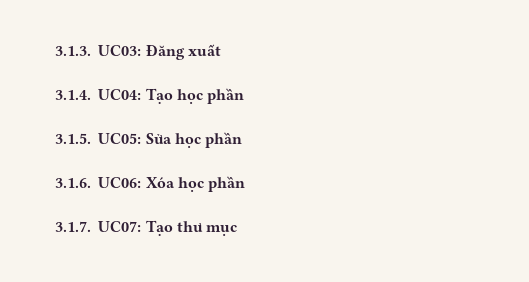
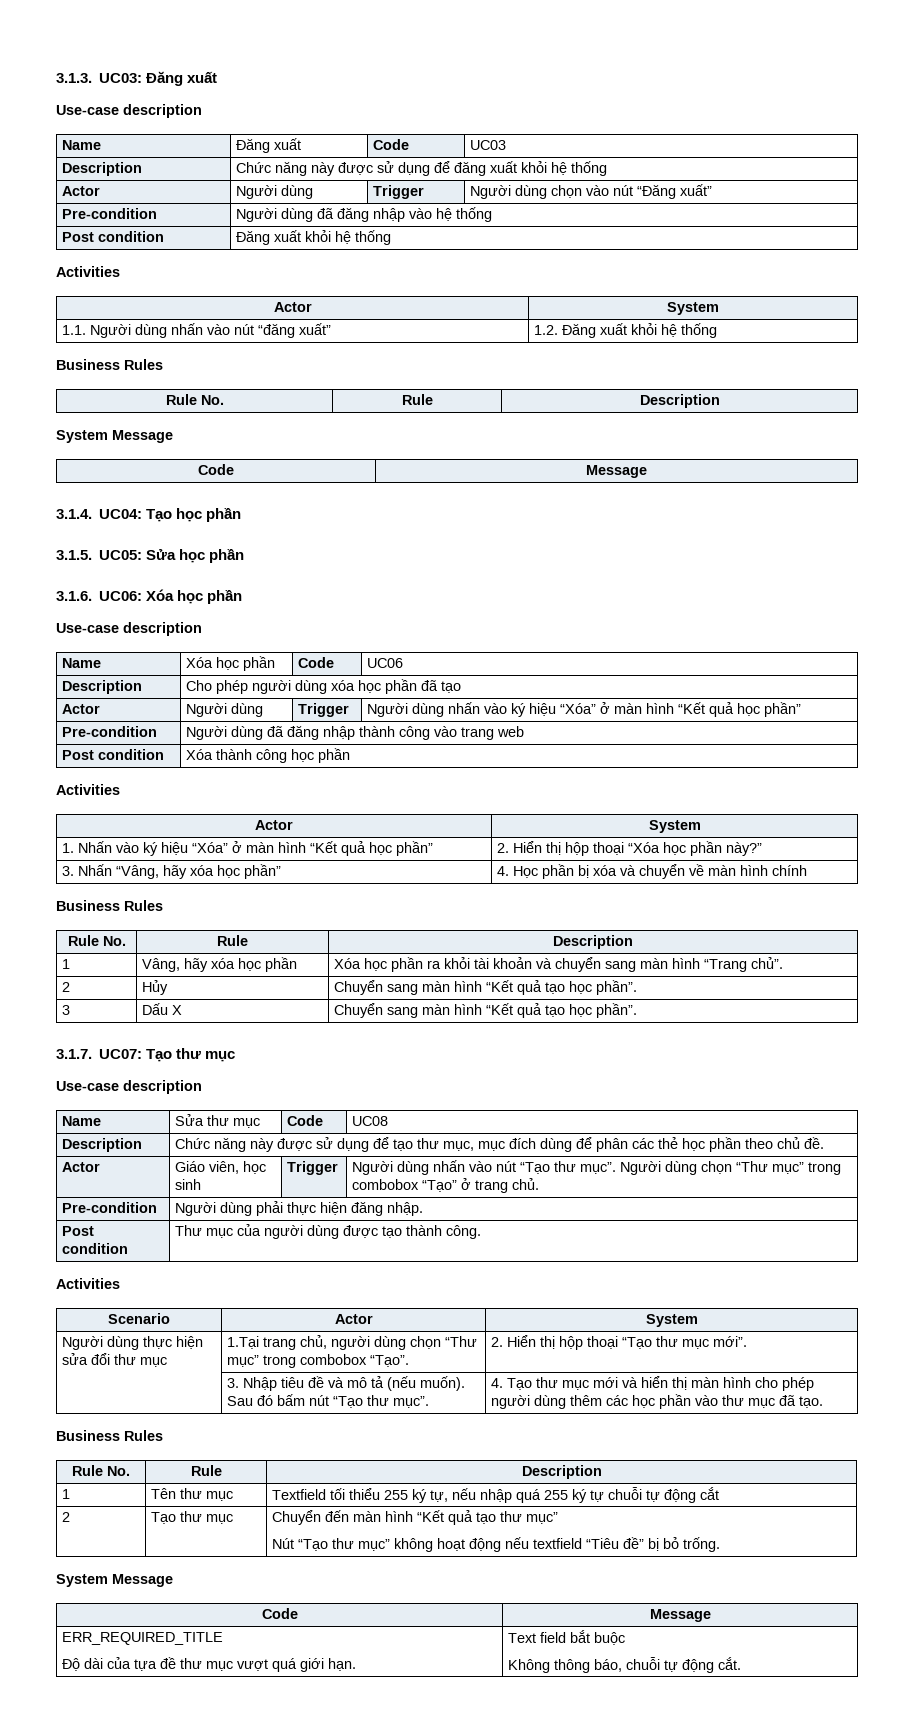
  3.1.3. UC03: Đăng xuất
+ Use-case description
+ Name | Đăng xuất | Code | UC03
+ Description | Chức năng này được sử dụng để đăng xuất khỏi hệ thống
+ Actor | Người dùng | Trigger | Người dùng chọn vào nút “Đăng xuất”
+ Pre-condition | Người dùng đã đăng nhập vào hệ thống
+ Post condition | Đăng xuất khỏi hệ thống
+ Activities
+ Actor | System
+ 1.1. Người dùng nhấn vào nút “đăng xuất” | 1.2. Đăng xuất khỏi hệ thống
+ Business Rules
+ Rule No. | Rule | Description
+ System Message
+ Code | Message
  3.1.6. UC06: Xóa học phần
+ Use-case description
+ Name | Xóa học phần | Code | UC06
+ Description | Cho phép người dùng xóa học phần đã tạo
+ Actor | Người dùng | Trigger | Người dùng nhấn vào ký hiệu “Xóa” ở màn hình “Kết quả học phần”
+ Pre-condition | Người dùng đã đăng nhập thành công vào trang web
+ Post condition | Xóa thành công học phần
+ Activities
+ Actor | System
+ 1. Nhấn vào ký hiệu “Xóa” ở màn hình “Kết quả học phần” | 2. Hiển thị hộp thoại “Xóa học phần này?”
+ 3. Nhấn “Vâng, hãy xóa học phần” | 4. Học phần bị xóa và chuyển về màn hình chính
+ Business Rules
+ Rule No. | Rule | Description
+ 1 | Vâng, hãy xóa học phần | Xóa học phần ra khỏi tài khoản và chuyển sang màn hình “Trang chủ”.
+ 2 | Hủy | Chuyển sang màn hình “Kết quả tạo học phần”.
+ 3 | Dấu X | Chuyển sang màn hình “Kết quả tạo học phần”.
  3.1.7. UC07: Tạo thư mục
+ Use-case description
+ Name | Sửa thư mục | Code | UC08
+ Description | Chức năng này được sử dụng để tạo thư mục, mục đích dùng để phân các thẻ học phần theo chủ đề.
+ Actor | Giáo viên, học sinh | Trigger | Người dùng nhấn vào nút “Tạo thư mục”. Người dùng chọn “Thư mục” trong combobox “Tạo” ở trang chủ.
+ Pre-condition | Người dùng phải thực hiện đăng nhập.
+ Post condition | Thư mục của người dùng được tạo thành công.
+ Activities
+ Scenario | Actor | System
+ Người dùng thực hiện sửa đổi thư mục | 1.Tại trang chủ, người dùng chọn “Thư mục” trong combobox “Tạo”. | 2. Hiển thị hộp thoại “Tạo thư mục mới”.
+ | 3. Nhập tiêu đề và mô tả (nếu muốn). Sau đó bấm nút “Tạo thư mục”. | 4. Tạo thư mục mới và hiển thị màn hình cho phép người dùng thêm các học phần vào thư mục đã tạo.
+ Business Rules
+ Rule No. | Rule | Description
+ 1 | Tên thư mục | Textfield tối thiểu 255 ký tự, nếu nhập quá 255 ký tự chuỗi tự động cắt
+ 2 | Tạo thư mục | Chuyển đến màn hình “Kết quả tạo thư mục”
+ Nút “Tạo thư mục” không hoạt động nếu textfield “Tiêu đề” bị bỏ trống.
+ System Message
+ Code | Message
+ ERR_REQUIRED_TITLE
+ Độ dài của tựa đề thư mục vượt quá giới hạn. | Text field bắt buộc
+ Không thông báo, chuỗi tự động cắt.

